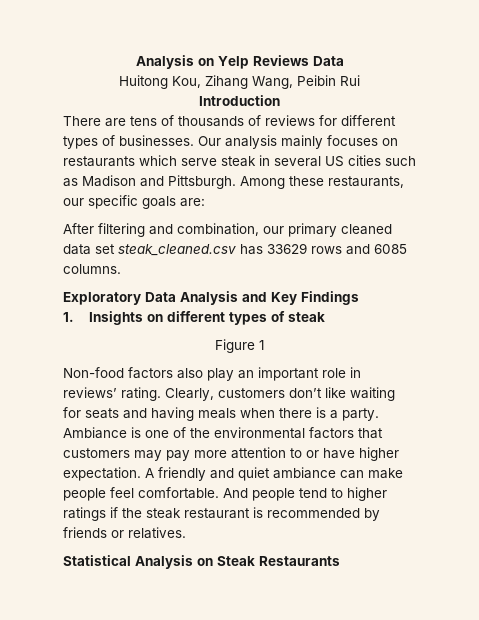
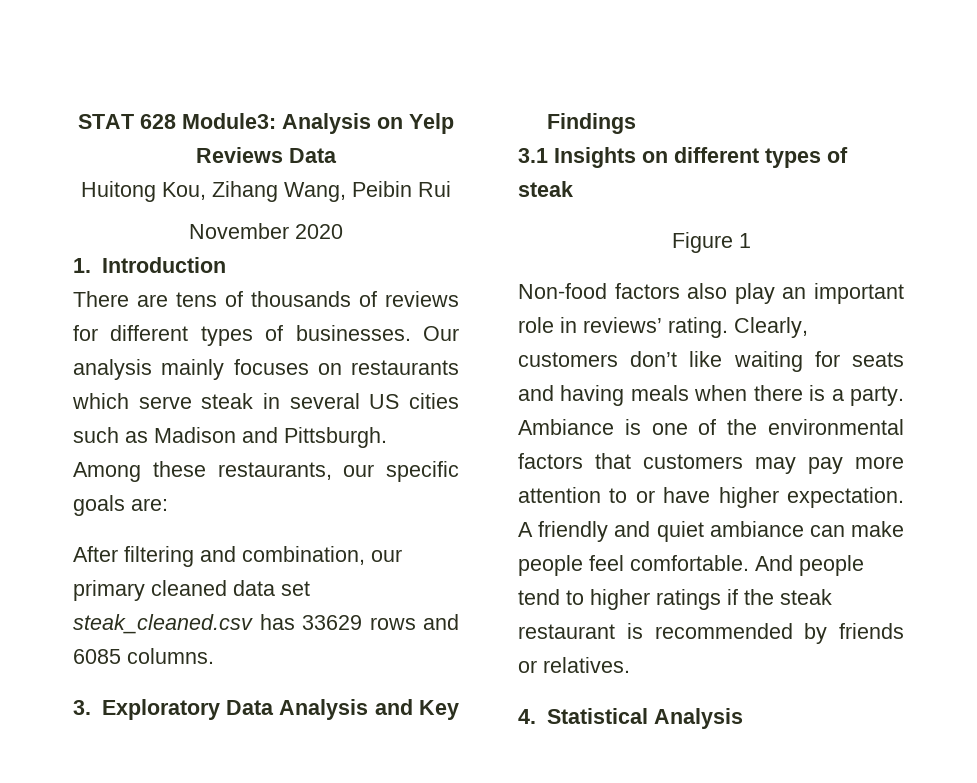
- Analysis on Yelp Reviews Data
+ STAT 628 Module3: Analysis on Yelp Reviews Data
- Introduction
+ November 2020
+ 1. Introduction
- Exploratory Data Analysis and Key Findings
+ 3. Exploratory Data Analysis and Key Findings
- 1. Insights on different types of steak
+ 3.1 Insights on different types of steak
- Statistical Analysis on Steak Restaurants
+ 4. Statistical Analysis

